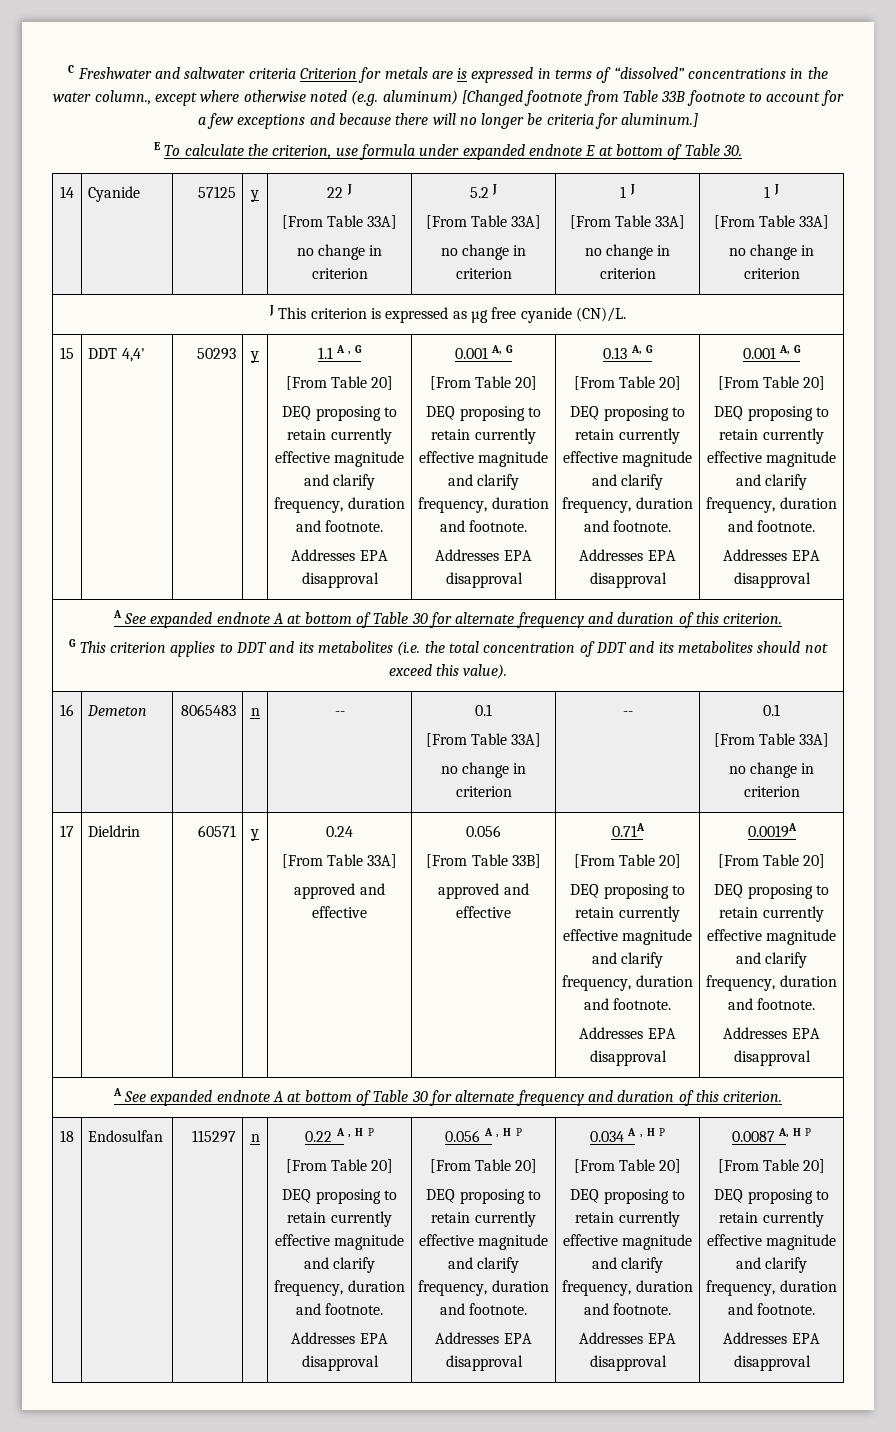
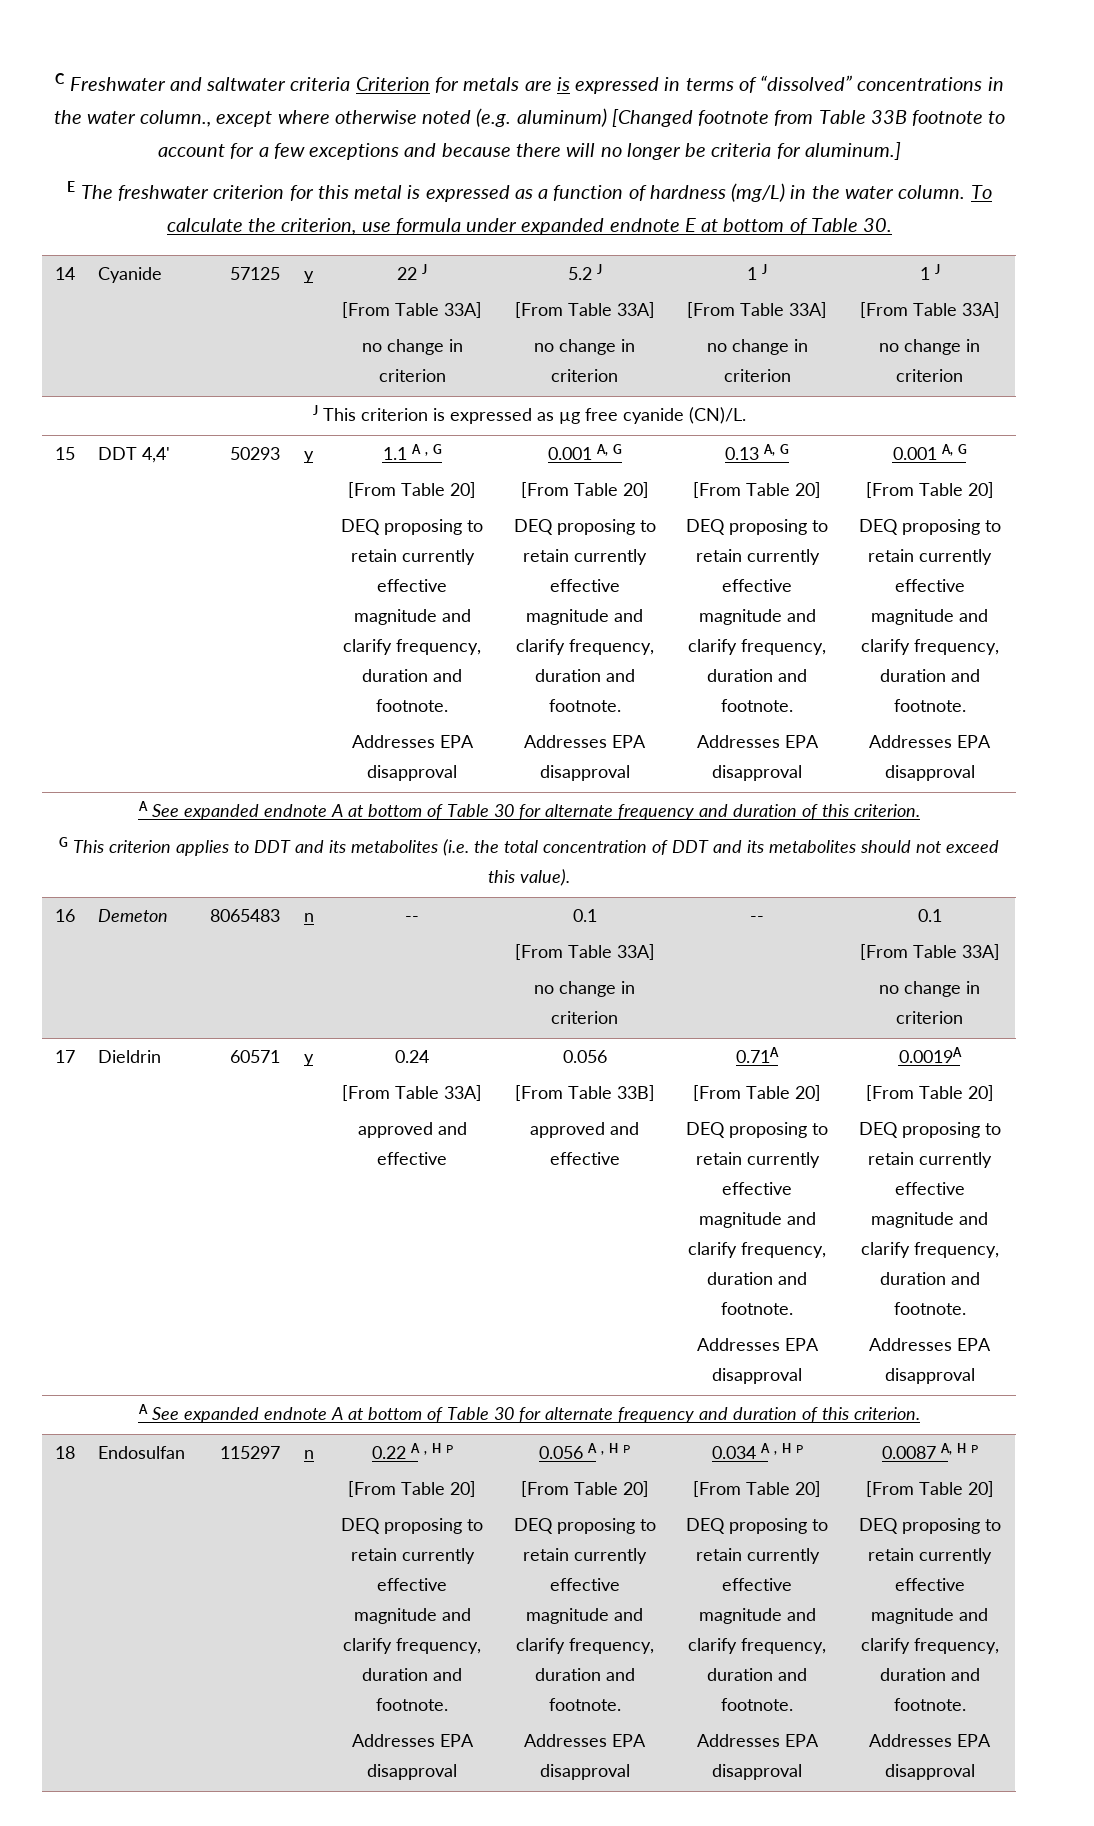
- E To calculate the criterion, use formula under expanded endnote E at bottom of Table 30.
+ E The freshwater criterion for this metal is expressed as a function of hardness (mg/L) in the water column. To calculate the criterion, use formula under expanded endnote E at bottom of Table 30.

